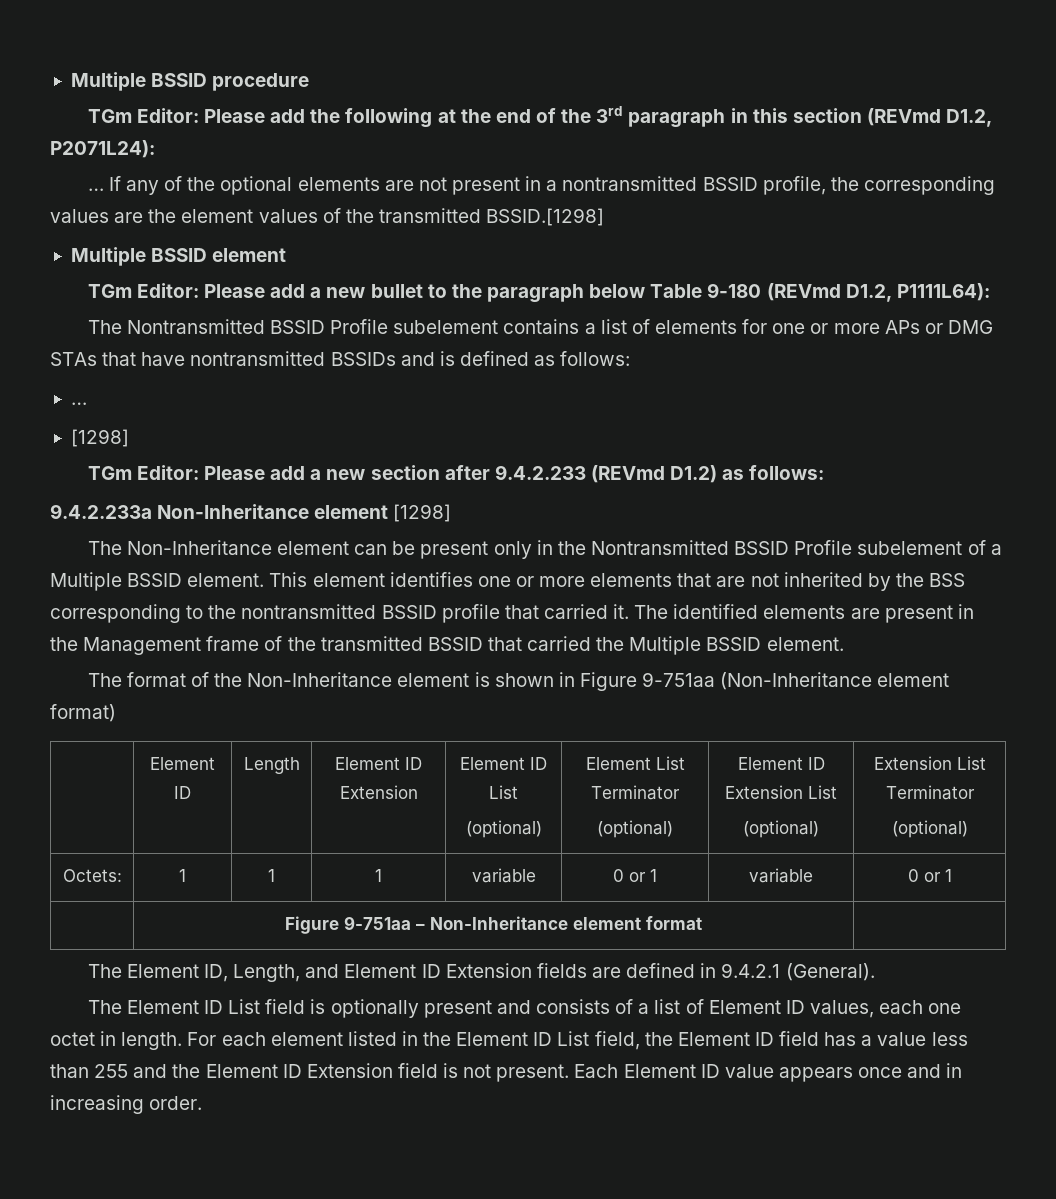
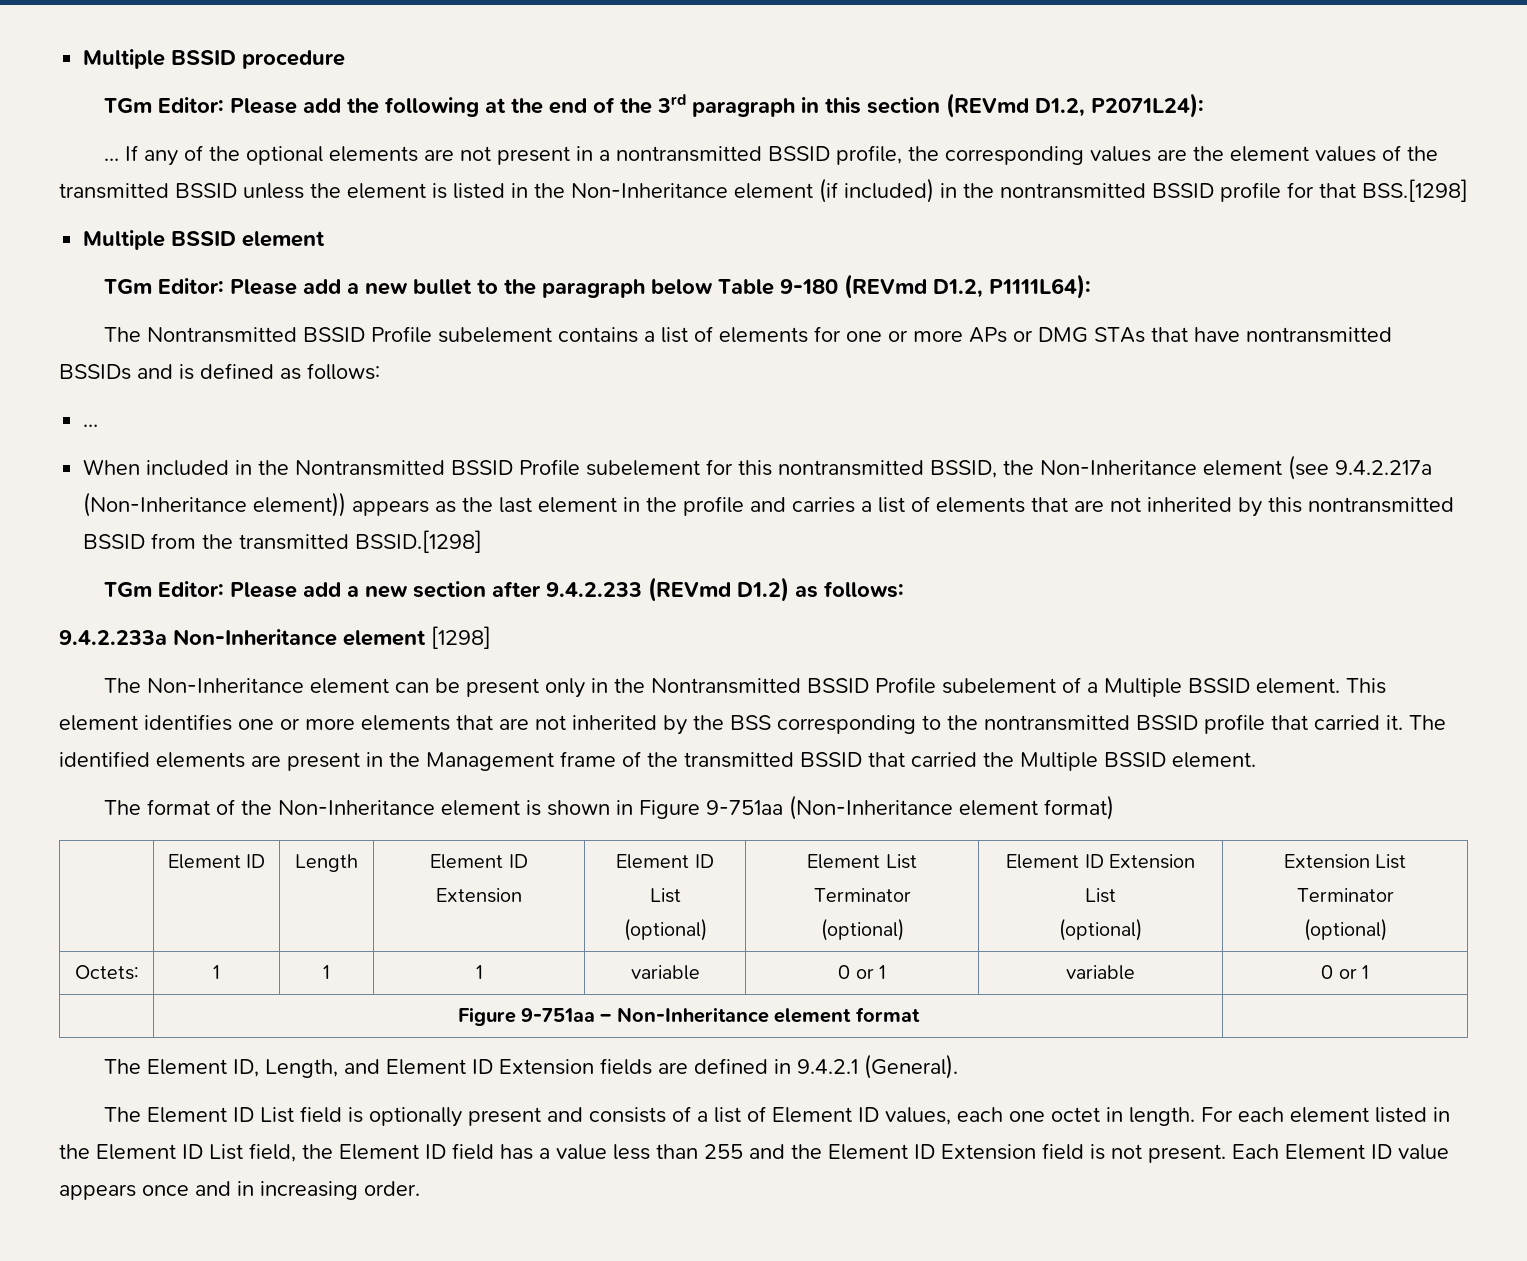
- If any of the optional elements are not present in a nontransmitted BSSID profile, the corresponding values are the element values of the transmitted BSSID.[1298]
+ If any of the optional elements are not present in a nontransmitted BSSID profile, the corresponding values are the element values of the transmitted BSSID unless the element is listed in the Non-Inheritance element (if included) in the nontransmitted BSSID profile for that BSS.[1298]
  The Nontransmitted BSSID Profile subelement contains a list of elements for one or more APs or DMG STAs that have nontransmitted BSSIDs and is defined as follows:
  …
- [1298]
+ When included in the Nontransmitted BSSID Profile subelement for this nontransmitted BSSID, the Non-Inheritance element (see 9.4.2.217a (Non-Inheritance element)) appears as the last element in the profile and carries a list of elements that are not inherited by this nontransmitted BSSID from the transmitted BSSID.[1298]

